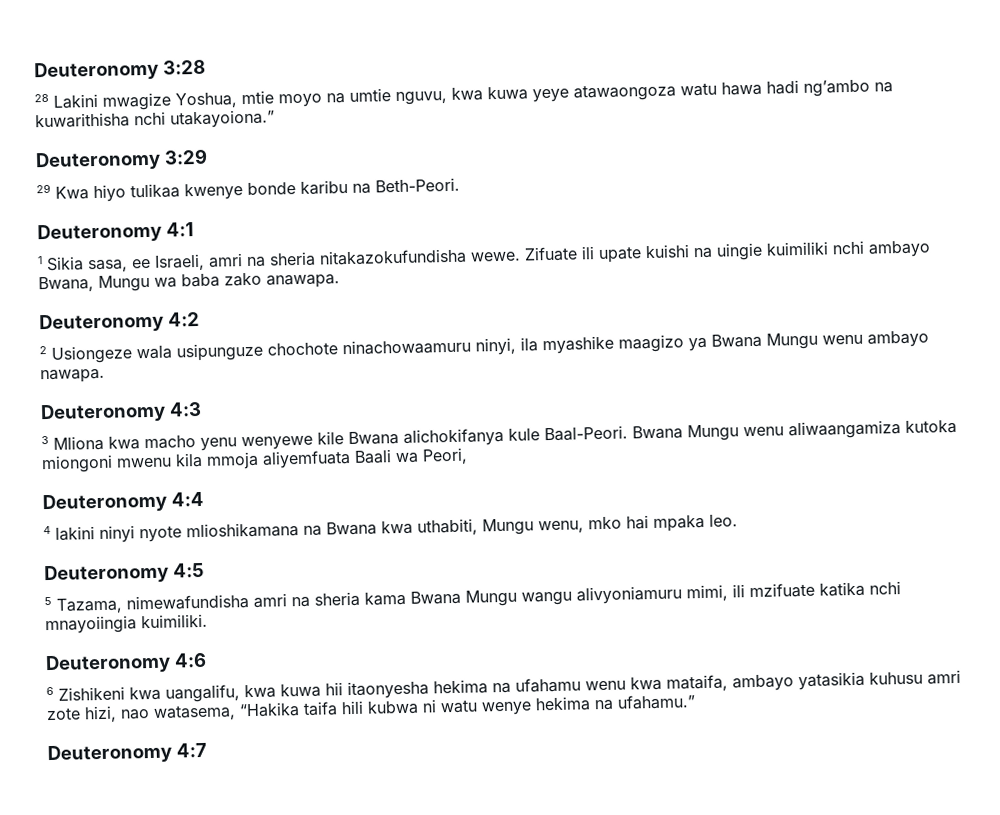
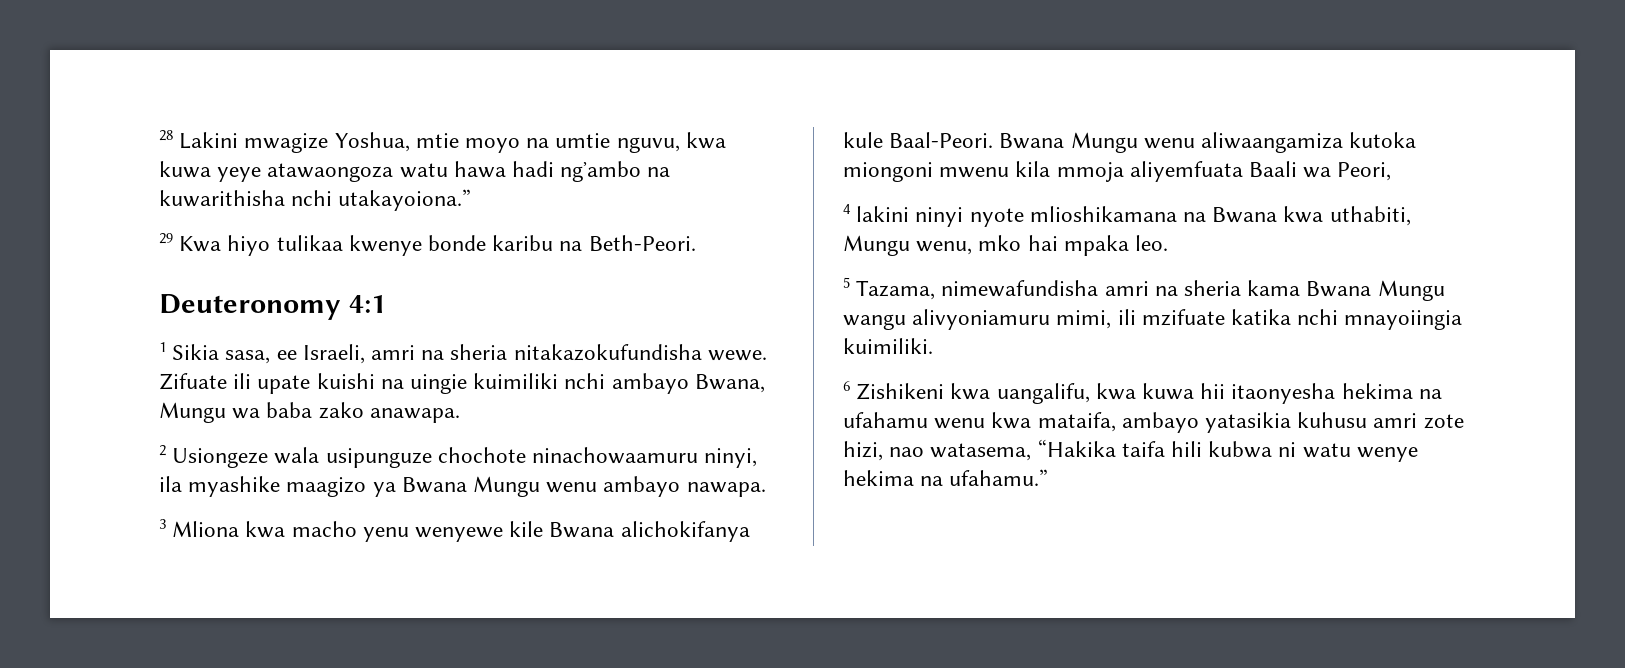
- Deuteronomy 3:28
- Deuteronomy 3:29
- Deuteronomy 4:2
- Deuteronomy 4:3
- Deuteronomy 4:4
- Deuteronomy 4:5
- Deuteronomy 4:6
- Deuteronomy 4:7

